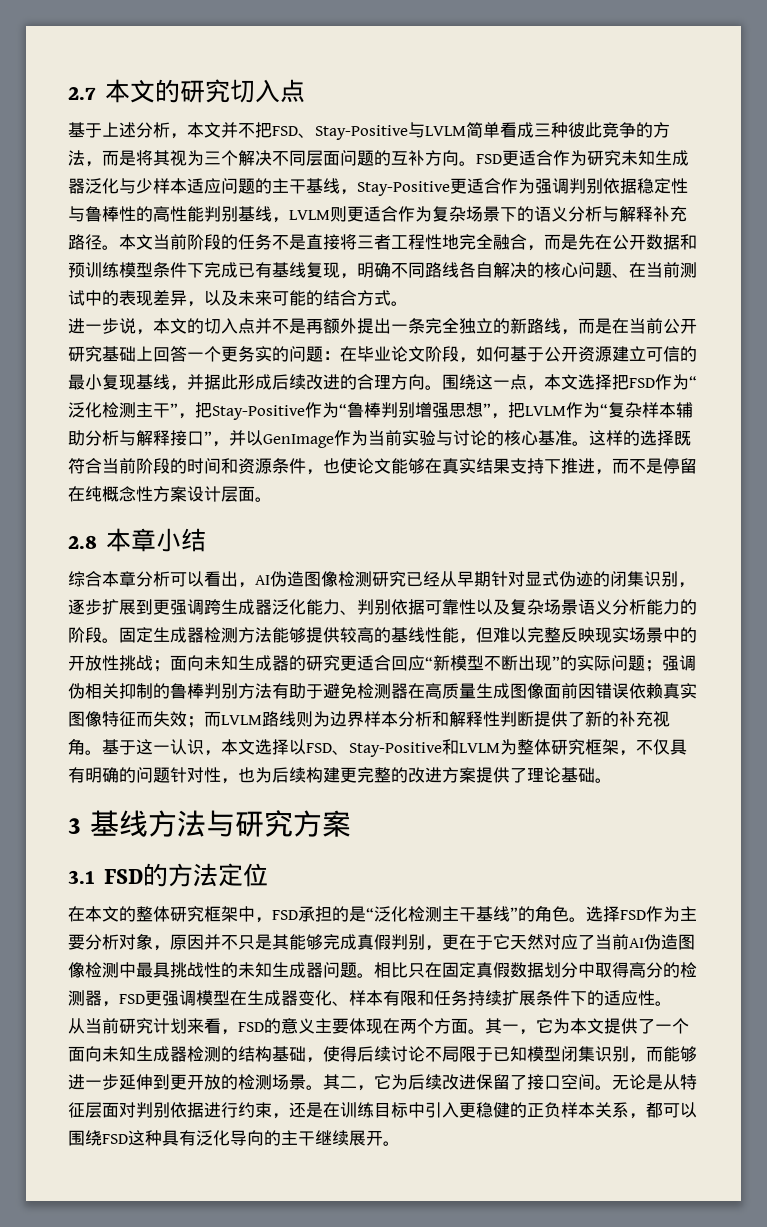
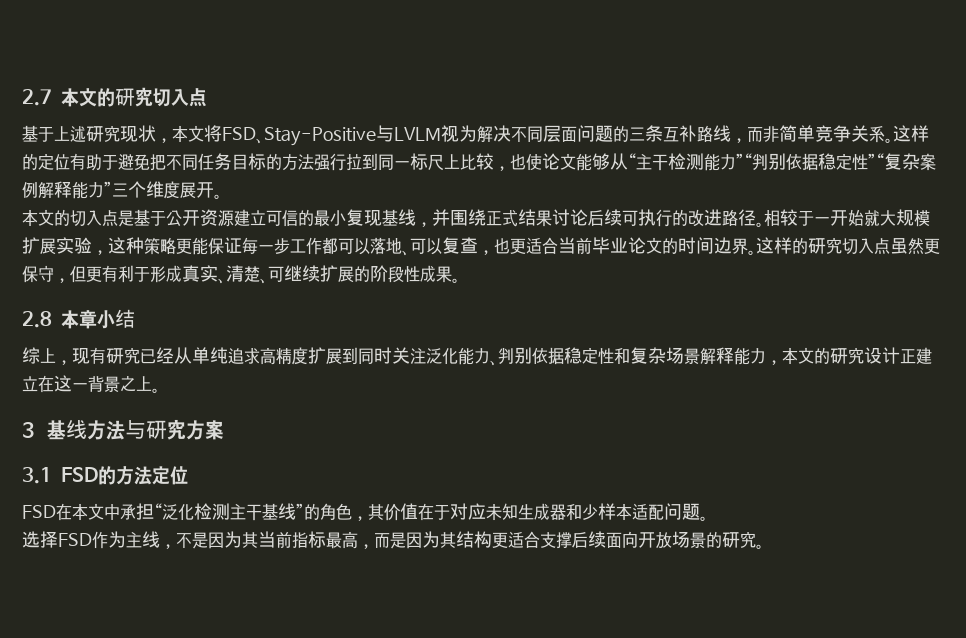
- 基于上述分析，本文并不把FSD、Stay-Positive与LVLM简单看成三种彼此竞争的方法，而是将其视为三个解决不同层面问题的互补方向。FSD更适合作为研究未知生成器泛化与少样本适应问题的主干基线，Stay-Positive更适合作为强调判别依据稳定性与鲁棒性的高性能判别基线，LVLM则更适合作为复杂场景下的语义分析与解释补充路径。本文当前阶段的任务不是直接将三者工程性地完全融合，而是先在公开数据和预训练模型条件下完成已有基线复现，明确不同路线各自解决的核心问题、在当前测试中的表现差异，以及未来可能的结合方式。
- 进一步说，本文的切入点并不是再额外提出一条完全独立的新路线，而是在当前公开研究基础上回答一个更务实的问题：在毕业论文阶段，如何基于公开资源建立可信的最小复现基线，并据此形成后续改进的合理方向。围绕这一点，本文选择把FSD作为“泛化检测主干”，把Stay-Positive作为“鲁棒判别增强思想”，把LVLM作为“复杂样本辅助分析与解释接口”，并以GenImage作为当前实验与讨论的核心基准。这样的选择既符合当前阶段的时间和资源条件，也使论文能够在真实结果支持下推进，而不是停留在纯概念性方案设计层面。
+ 基于上述研究现状，本文将FSD、Stay-Positive与LVLM视为解决不同层面问题的三条互补路线，而非简单竞争关系。这样的定位有助于避免把不同任务目标的方法强行拉到同一标尺上比较，也使论文能够从“主干检测能力”“判别依据稳定性”“复杂案例解释能力”三个维度展开。
+ 本文的切入点是基于公开资源建立可信的最小复现基线，并围绕正式结果讨论后续可执行的改进路径。相较于一开始就大规模扩展实验，这种策略更能保证每一步工作都可以落地、可以复查，也更适合当前毕业论文的时间边界。这样的研究切入点虽然更保守，但更有利于形成真实、清楚、可继续扩展的阶段性成果。
  2.8本章小结
- 综合本章分析可以看出，AI伪造图像检测研究已经从早期针对显式伪迹的闭集识别，逐步扩展到更强调跨生成器泛化能力、判别依据可靠性以及复杂场景语义分析能力的阶段。固定生成器检测方法能够提供较高的基线性能，但难以完整反映现实场景中的开放性挑战；面向未知生成器的研究更适合回应“新模型不断出现”的实际问题；强调伪相关抑制的鲁棒判别方法有助于避免检测器在高质量生成图像面前因错误依赖真实图像特征而失效；而LVLM路线则为边界样本分析和解释性判断提供了新的补充视角。基于这一认识，本文选择以FSD、Stay-Positive和LVLM为整体研究框架，不仅具有明确的问题针对性，也为后续构建更完整的改进方案提供了理论基础。
+ 综上，现有研究已经从单纯追求高精度扩展到同时关注泛化能力、判别依据稳定性和复杂场景解释能力，本文的研究设计正建立在这一背景之上。
- 在本文的整体研究框架中，FSD承担的是“泛化检测主干基线”的角色。选择FSD作为主要分析对象，原因并不只是其能够完成真假判别，更在于它天然对应了当前AI伪造图像检测中最具挑战性的未知生成器问题。相比只在固定真假数据划分中取得高分的检测器，FSD更强调模型在生成器变化、样本有限和任务持续扩展条件下的适应性。
- 从当前研究计划来看，FSD的意义主要体现在两个方面。其一，它为本文提供了一个面向未知生成器检测的结构基础，使得后续讨论不局限于已知模型闭集识别，而能够进一步延伸到更开放的检测场景。其二，它为后续改进保留了接口空间。无论是从特征层面对判别依据进行约束，还是在训练目标中引入更稳健的正负样本关系，都可以围绕FSD这种具有泛化导向的主干继续展开。
+ FSD在本文中承担“泛化检测主干基线”的角色，其价值在于对应未知生成器和少样本适配问题。
+ 选择FSD作为主线，不是因为其当前指标最高，而是因为其结构更适合支撑后续面向开放场景的研究。

